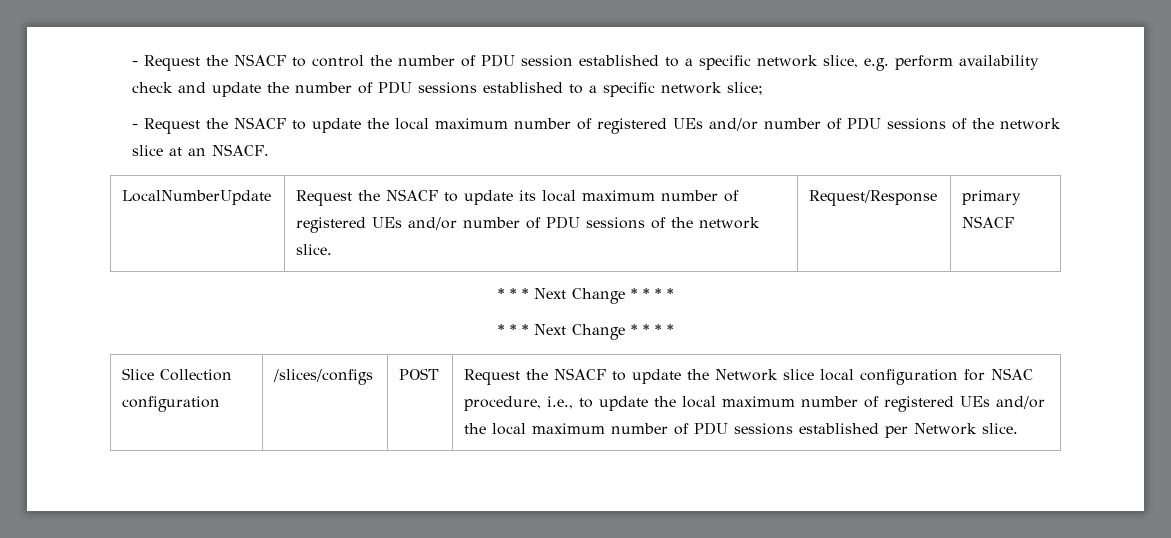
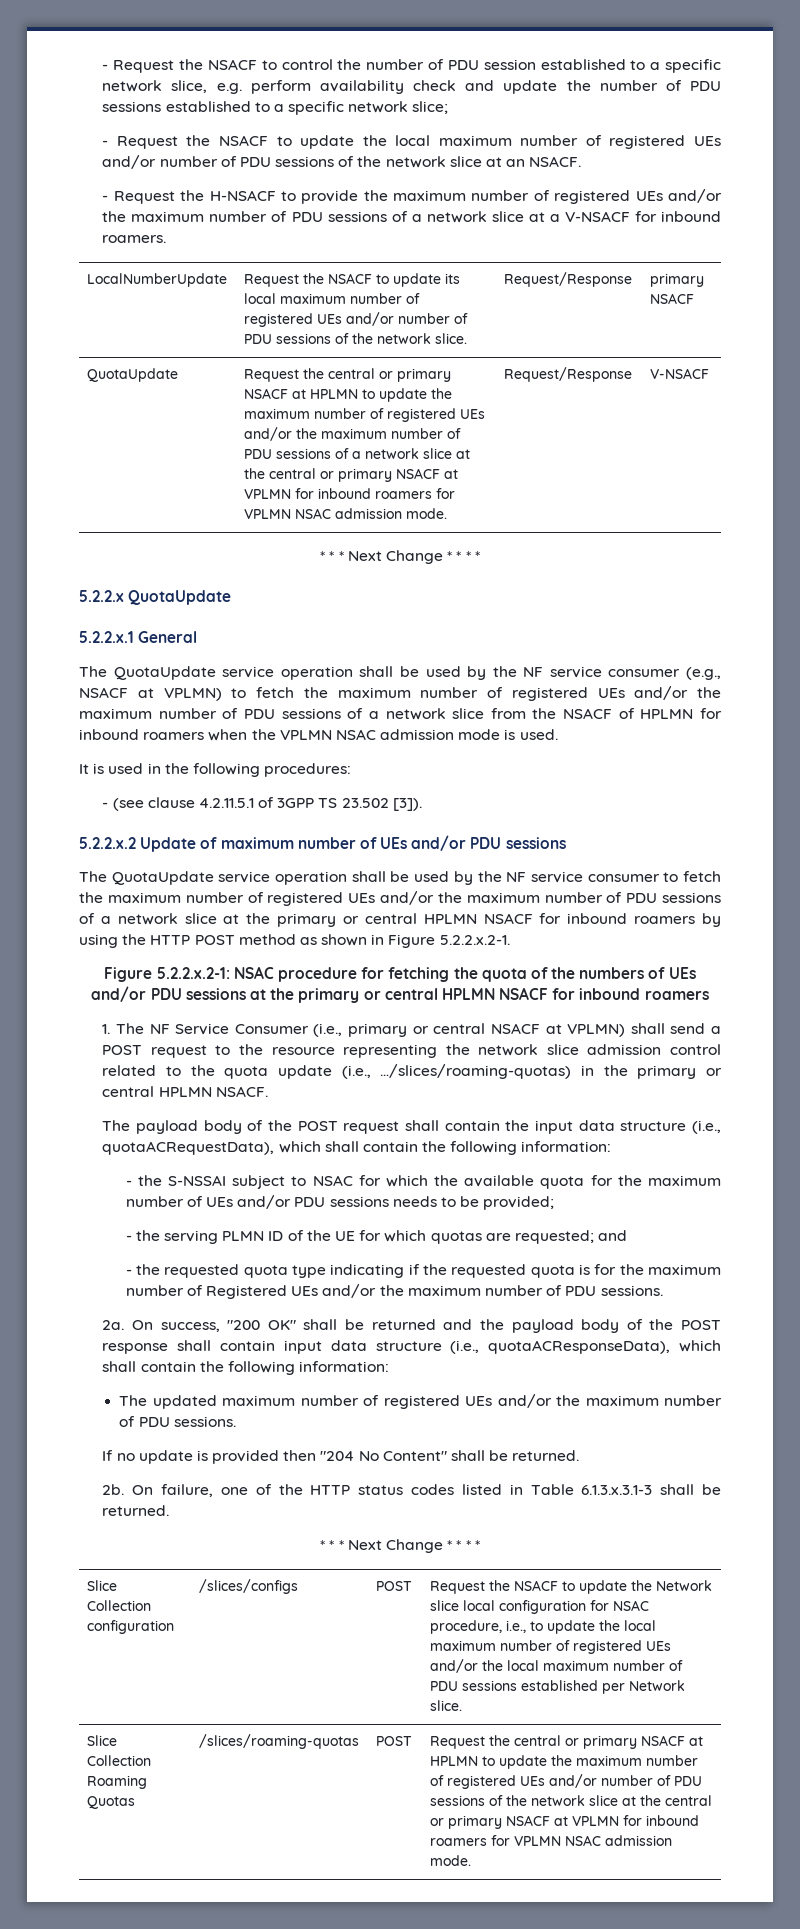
+ - Request the H-NSACF to provide the maximum number of registered UEs and/or the maximum number of PDU sessions of a network slice at a V-NSACF for inbound roamers.
  LocalNumberUpdate | Request the NSACF to update its local maximum number of registered UEs and/or number of PDU sessions of the network slice. | Request/Response | primary NSACF
+ QuotaUpdate | Request the central or primary NSACF at HPLMN to update the maximum number of registered UEs and/or the maximum number of PDU sessions of a network slice at the central or primary NSACF at VPLMN for inbound roamers for VPLMN NSAC admission mode. | Request/Response | V-NSACF
  * * * Next Change * * * *
+ 5.2.2.x QuotaUpdate
+ 5.2.2.x.1 General
+ The QuotaUpdate service operation shall be used by the NF service consumer (e.g., NSACF at VPLMN) to fetch the maximum number of registered UEs and/or the maximum number of PDU sessions of a network slice from the NSACF of HPLMN for inbound roamers when the VPLMN NSAC admission mode is used.
+ It is used in the following procedures:
+ - (see clause 4.2.11.5.1 of 3GPP TS 23.502 [3]).
+ 5.2.2.x.2 Update of maximum number of UEs and/or PDU sessions
+ The QuotaUpdate service operation shall be used by the NF service consumer to fetch the maximum number of registered UEs and/or the maximum number of PDU sessions of a network slice at the primary or central HPLMN NSACF for inbound roamers by using the HTTP POST method as shown in Figure 5.2.2.x.2-1.
+ Figure 5.2.2.x.2-1: NSAC procedure for fetching the quota of the numbers of UEs and/or PDU sessions at the primary or central HPLMN NSACF for inbound roamers
+ 1. The NF Service Consumer (i.e., primary or central NSACF at VPLMN) shall send a POST request to the resource representing the network slice admission control related to the quota update (i.e., …/slices/roaming-quotas) in the primary or central HPLMN NSACF.
+ The payload body of the POST request shall contain the input data structure (i.e., quotaACRequestData), which shall contain the following information:
+ - the S-NSSAI subject to NSAC for which the available quota for the maximum number of UEs and/or PDU sessions needs to be provided;
+ - the serving PLMN ID of the UE for which quotas are requested; and
+ - the requested quota type indicating if the requested quota is for the maximum number of Registered UEs and/or the maximum number of PDU sessions.
+ 2a. On success, "200 OK" shall be returned and the payload body of the POST response shall contain input data structure (i.e., quotaACResponseData), which shall contain the following information:
+ The updated maximum number of registered UEs and/or the maximum number of PDU sessions.
+ If no update is provided then "204 No Content" shall be returned.
+ 2b. On failure, one of the HTTP status codes listed in Table 6.1.3.x.3.1-3 shall be returned.
+ Slice Collection Roaming Quotas | /slices/roaming-quotas | POST | Request the central or primary NSACF at HPLMN to update the maximum number of registered UEs and/or number of PDU sessions of the network slice at the central or primary NSACF at VPLMN for inbound roamers for VPLMN NSAC admission mode.

